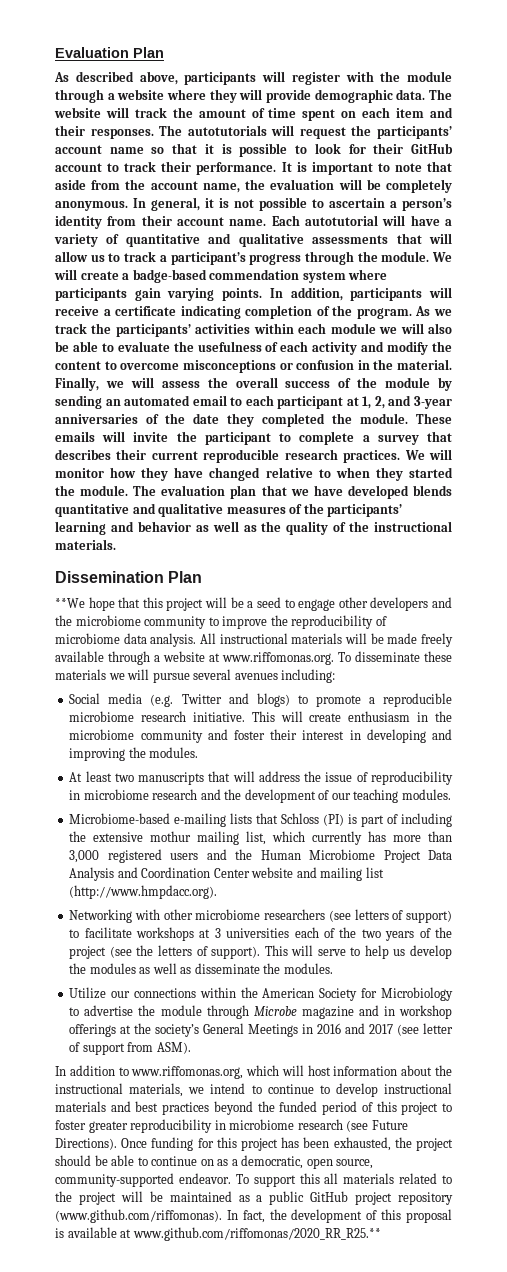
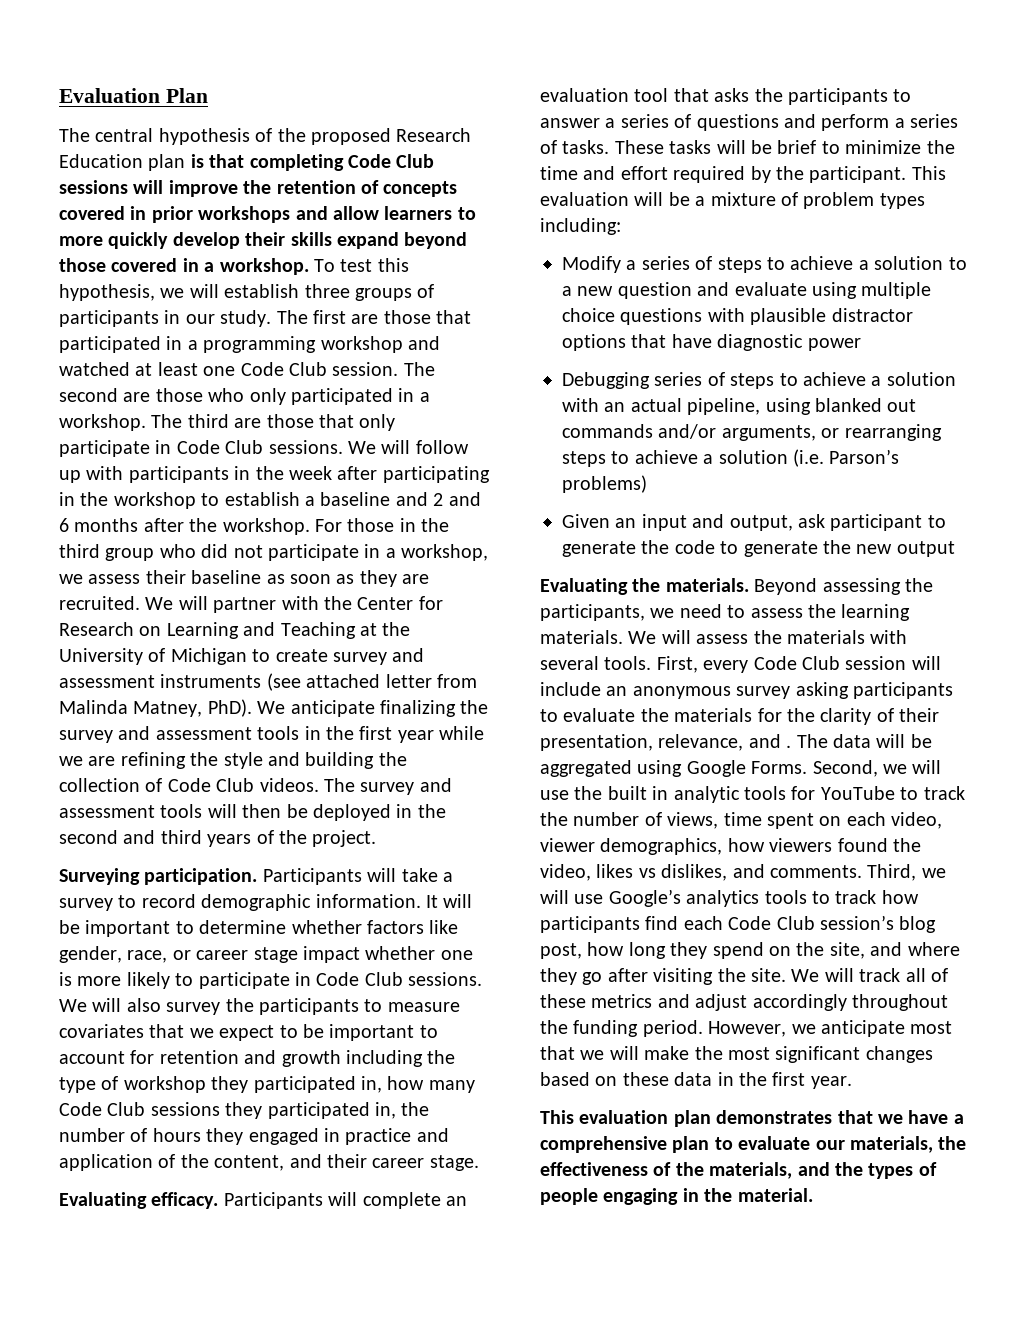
- As described above, participants will register with the module through a website where they will provide demographic data. The website will track the amount of time spent on each item and their responses. The autotutorials will request the participants’ account name so that it is possible to look for their GitHub account to track their performance. It is important to note that aside from the account name, the evaluation will be completely anonymous. In general, it is not possible to ascertain a person’s identity from their account name. Each autotutorial will have a variety of quantitative and qualitative assessments that will allow us to track a participant’s progress through the module. We will create a badge-based commendation system where participants gain varying points. In addition, participants will receive a certificate indicating completion of the program. As we track the participants’ activities within each module we will also be able to evaluate the usefulness of each activity and modify the content to overcome misconceptions or confusion in the material. Finally, we will assess the overall success of the module by sending an automated email to each participant at 1, 2, and 3-year anniversaries of the date they completed the module. These emails will invite the participant to complete a survey that describes their current reproducible research practices. We will monitor how they have changed relative to when they started the module. The evaluation plan that we have developed blends quantitative and qualitative measures of the participants’ learning and behavior as well as the quality of the instructional materials.
- Dissemination Plan
- **We hope that this project will be a seed to engage other developers and the microbiome community to improve the reproducibility of microbiome data analysis. All instructional materials will be made freely available through a website at www.riffomonas.org. To disseminate these materials we will pursue several avenues including:
- Social media (e.g. Twitter and blogs) to promote a reproducible microbiome research initiative. This will create enthusiasm in the microbiome community and foster their interest in developing and improving the modules.
- At least two manuscripts that will address the issue of reproducibility in microbiome research and the development of our teaching modules.
- Microbiome-based e-mailing lists that Schloss (PI) is part of including the extensive mothur mailing list, which currently has more than 3,000 registered users and the Human Microbiome Project Data Analysis and Coordination Center website and mailing list (http://www.hmpdacc.org).
- Networking with other microbiome researchers (see letters of support) to facilitate workshops at 3 universities each of the two years of the project (see the letters of support). This will serve to help us develop the modules as well as disseminate the modules.
- Utilize our connections within the American Society for Microbiology to advertise the module through Microbe magazine and in workshop offerings at the society’s General Meetings in 2016 and 2017 (see letter of support from ASM).
- In addition to www.riffomonas.org, which will host information about the instructional materials, we intend to continue to develop instructional materials and best practices beyond the funded period of this project to foster greater reproducibility in microbiome research (see Future Directions). Once funding for this project has been exhausted, the project should be able to continue on as a democratic, open source, community-supported endeavor. To support this all materials related to the project will be maintained as a public GitHub project repository (www.github.com/riffomonas). In fact, the development of this proposal is available at www.github.com/riffomonas/2020_RR_R25.**
+ The central hypothesis of the proposed Research Education plan is that completing Code Club sessions will improve the retention of concepts covered in prior workshops and allow learners to more quickly develop their skills expand beyond those covered in a workshop. To test this hypothesis, we will establish three groups of participants in our study. The first are those that participated in a programming workshop and watched at least one Code Club session. The second are those who only participated in a workshop. The third are those that only participate in Code Club sessions. We will follow up with participants in the week after participating in the workshop to establish a baseline and 2 and 6 months after the workshop. For those in the third group who did not participate in a workshop, we assess their baseline as soon as they are recruited. We will partner with the Center for Research on Learning and Teaching at the University of Michigan to create survey and assessment instruments (see attached letter from Malinda Matney, PhD). We anticipate finalizing the survey and assessment tools in the first year while we are refining the style and building the collection of Code Club videos. The survey and assessment tools will then be deployed in the second and third years of the project.
+ Surveying participation. Participants will take a survey to record demographic information. It will be important to determine whether factors like gender, race, or career stage impact whether one is more likely to participate in Code Club sessions. We will also survey the participants to measure covariates that we expect to be important to account for retention and growth including the type of workshop they participated in, how many Code Club sessions they participated in, the number of hours they engaged in practice and application of the content, and their career stage.
+ Evaluating efficacy. Participants will complete an evaluation tool that asks the participants to answer a series of questions and perform a series of tasks. These tasks will be brief to minimize the time and effort required by the participant. This evaluation will be a mixture of problem types including:
+ Modify a series of steps to achieve a solution to a new question and evaluate using multiple choice questions with plausible distractor options that have diagnostic power
+ Debugging series of steps to achieve a solution with an actual pipeline, using blanked out commands and/or arguments, or rearranging steps to achieve a solution (i.e. Parson’s problems)
+ Given an input and output, ask participant to generate the code to generate the new output
+ Evaluating the materials. Beyond assessing the participants, we need to assess the learning materials. We will assess the materials with several tools. First, every Code Club session will include an anonymous survey asking participants to evaluate the materials for the clarity of their presentation, relevance, and . The data will be aggregated using Google Forms. Second, we will use the built in analytic tools for YouTube to track the number of views, time spent on each video, viewer demographics, how viewers found the video, likes vs dislikes, and comments. Third, we will use Google’s analytics tools to track how participants find each Code Club session’s blog post, how long they spend on the site, and where they go after visiting the site. We will track all of these metrics and adjust accordingly throughout the funding period. However, we anticipate most that we will make the most significant changes based on these data in the first year.
+ This evaluation plan demonstrates that we have a comprehensive plan to evaluate our materials, the effectiveness of the materials, and the types of people engaging in the material.

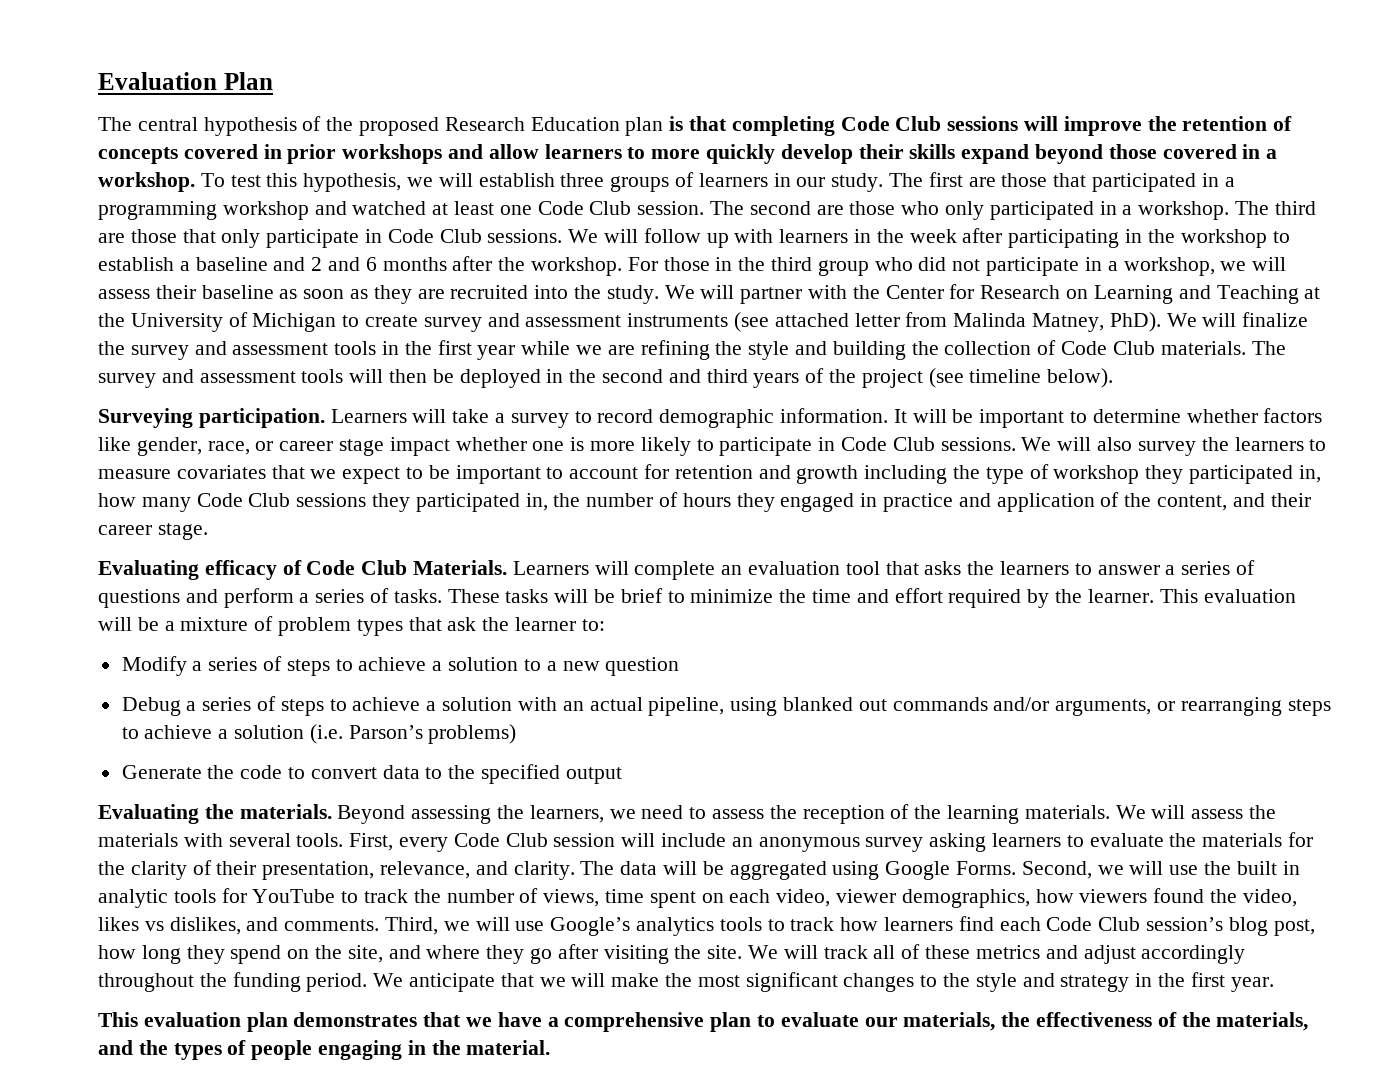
- To test this hypothesis, we will establish three groups of participants in our study.
+ To test this hypothesis, we will establish three groups of learners in our study.
- We will follow up with participants in the week after participating in the workshop to establish a baseline and 2 and 6 months after the workshop.
+ We will follow up with learners in the week after participating in the workshop to establish a baseline and 2 and 6 months after the workshop.
- For those in the third group who did not participate in a workshop, we assess their baseline as soon as they are recruited.
+ For those in the third group who did not participate in a workshop, we will assess their baseline as soon as they are recruited into the study.
- We anticipate finalizing the survey and assessment tools in the first year while we are refining the style and building the collection of Code Club videos.
+ We will finalize the survey and assessment tools in the first year while we are refining the style and building the collection of Code Club materials.
- The survey and assessment tools will then be deployed in the second and third years of the project.
+ The survey and assessment tools will then be deployed in the second and third years of the project (see timeline below).
- Participants will take a survey to record demographic information.
+ Learners will take a survey to record demographic information.
- We will also survey the participants to measure covariates that we expect to be important to account for retention and growth including the type of workshop they participated in, how many Code Club sessions they participated in, the number of hours they engaged in practice and application of the content, and their career stage.
+ We will also survey the learners to measure covariates that we expect to be important to account for retention and growth including the type of workshop they participated in, how many Code Club sessions they participated in, the number of hours they engaged in practice and application of the content, and their career stage.
- Evaluating efficacy. Participants will complete an evaluation tool that asks the participants to answer a series of questions and perform a series of tasks.
+ Evaluating efficacy of Code Club Materials. Learners will complete an evaluation tool that asks the learners to answer a series of questions and perform a series of tasks.
- These tasks will be brief to minimize the time and effort required by the participant.
+ These tasks will be brief to minimize the time and effort required by the learner.
- This evaluation will be a mixture of problem types including:
+ This evaluation will be a mixture of problem types that ask the learner to:
- Modify a series of steps to achieve a solution to a new question and evaluate using multiple choice questions with plausible distractor options that have diagnostic power
- Debugging series of steps to achieve a solution with an actual pipeline, using blanked out commands and/or arguments, or rearranging steps to achieve a solution (i.e. Parson’s problems)
+ Modify a series of steps to achieve a solution to a new question
+ Debug a series of steps to achieve a solution with an actual pipeline, using blanked out commands and/or arguments, or rearranging steps to achieve a solution (i.e. Parson’s problems)
- Given an input and output, ask participant to generate the code to generate the new output
+ Generate the code to convert data to the specified output
- Beyond assessing the participants, we need to assess the learning materials.
+ Beyond assessing the learners, we need to assess the reception of the learning materials.
- First, every Code Club session will include an anonymous survey asking participants to evaluate the materials for the clarity of their presentation, relevance, and .
+ First, every Code Club session will include an anonymous survey asking learners to evaluate the materials for the clarity of their presentation, relevance, and clarity.
- Third, we will use Google’s analytics tools to track how participants find each Code Club session’s blog post, how long they spend on the site, and where they go after visiting the site.
+ Third, we will use Google’s analytics tools to track how learners find each Code Club session’s blog post, how long they spend on the site, and where they go after visiting the site.
- However, we anticipate most that we will make the most significant changes based on these data in the first year.
+ We anticipate that we will make the most significant changes to the style and strategy in the first year.

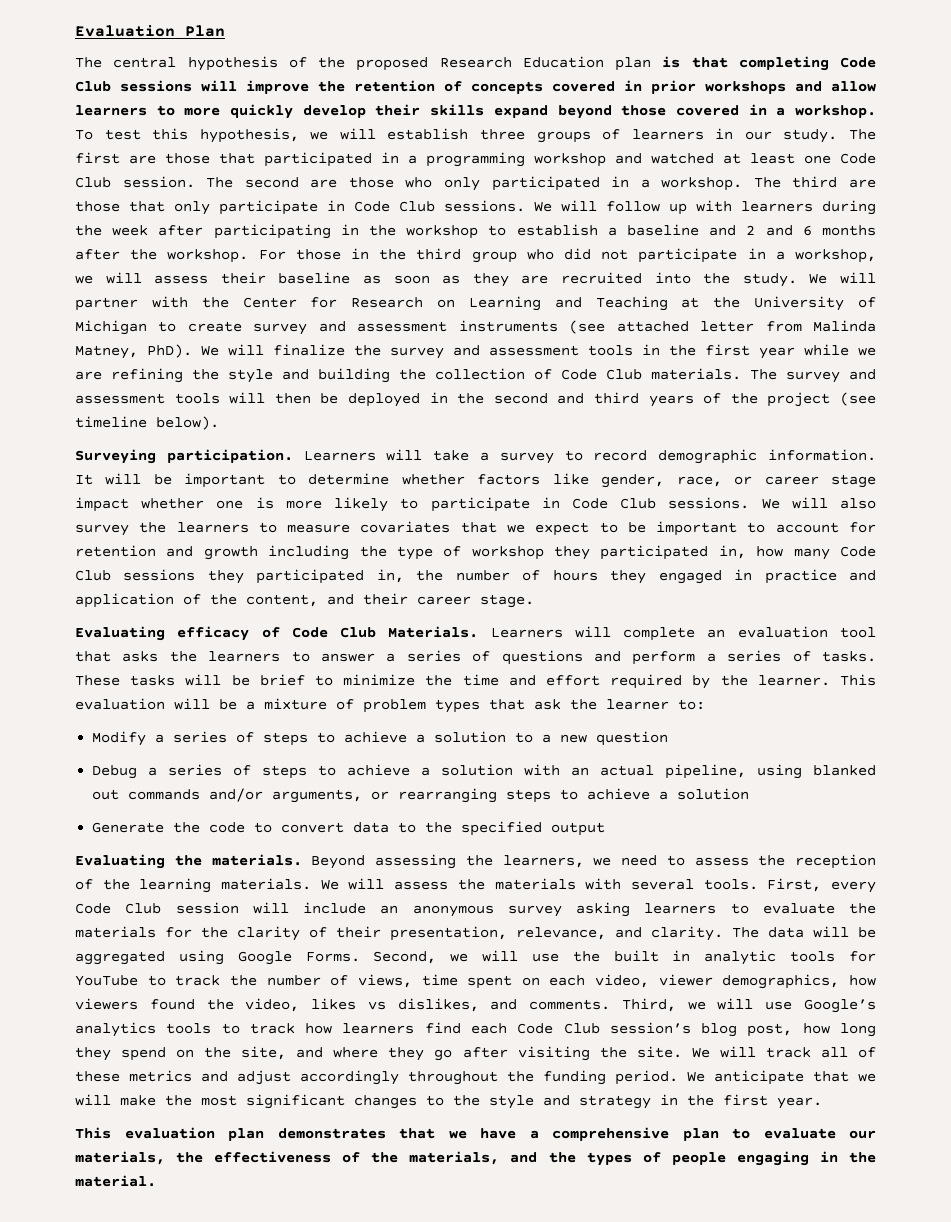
- We will follow up with learners in the week after participating in the workshop to establish a baseline and 2 and 6 months after the workshop.
+ We will follow up with learners during the week after participating in the workshop to establish a baseline and 2 and 6 months after the workshop.
- Debug a series of steps to achieve a solution with an actual pipeline, using blanked out commands and/or arguments, or rearranging steps to achieve a solution (i.e. Parson’s problems)
+ Debug a series of steps to achieve a solution with an actual pipeline, using blanked out commands and/or arguments, or rearranging steps to achieve a solution

